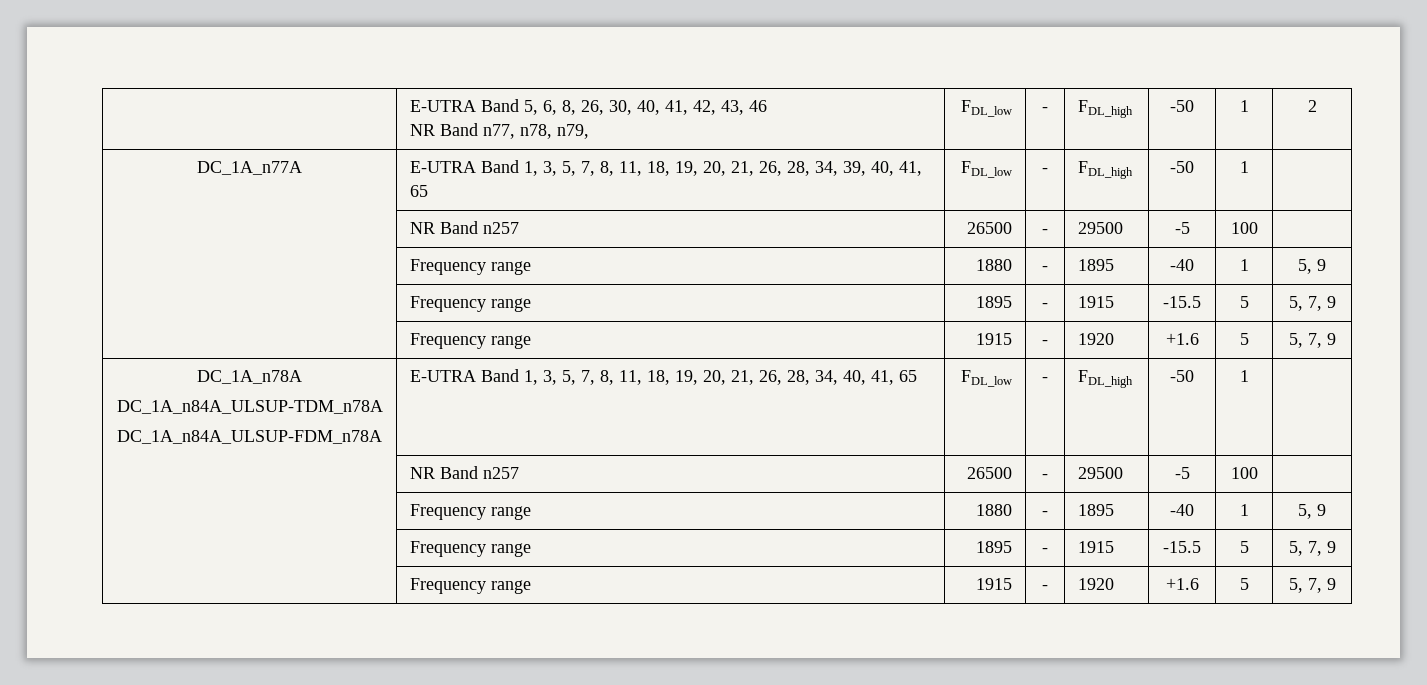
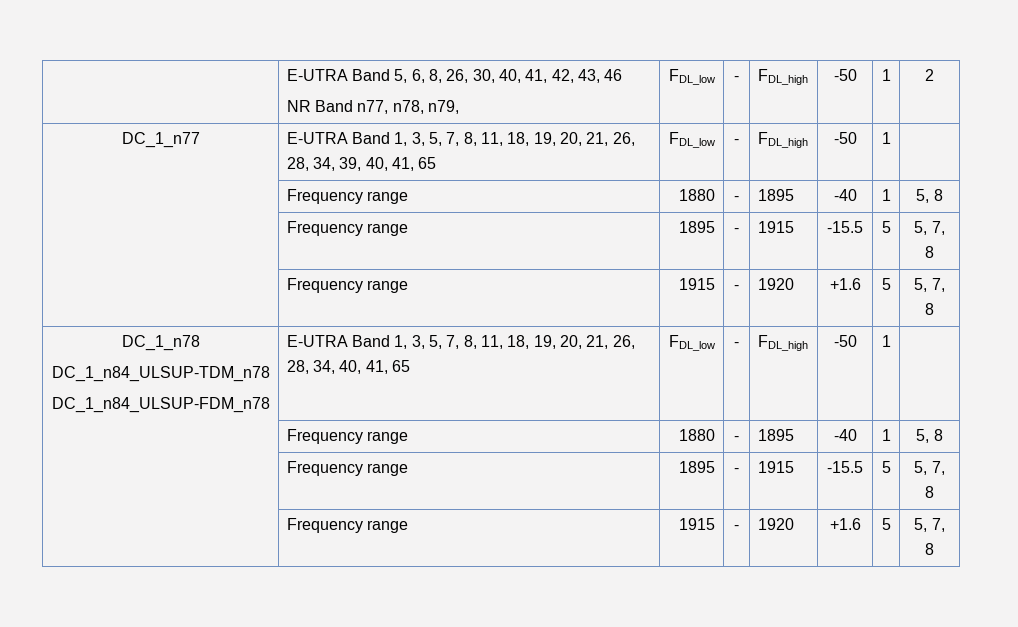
- DC_1A_n77A | E-UTRA Band 1, 3, 5, 7, 8, 11, 18, 19, 20, 21, 26, 28, 34, 39, 40, 41, 65 | FDL_low | - | FDL_high | -50 | 1 |
- | NR Band n257 | 26500 | - | 29500 | -5 | 100 |
- | Frequency range | 1880 | - | 1895 | -40 | 1 | 5, 9
- | Frequency range | 1895 | - | 1915 | -15.5 | 5 | 5, 7, 9
- | Frequency range | 1915 | - | 1920 | +1.6 | 5 | 5, 7, 9
- DC_1A_n78A
- DC_1A_n84A_ULSUP-TDM_n78A
- DC_1A_n84A_ULSUP-FDM_n78A | E-UTRA Band 1, 3, 5, 7, 8, 11, 18, 19, 20, 21, 26, 28, 34, 40, 41, 65 | FDL_low | - | FDL_high | -50 | 1 |
- | NR Band n257 | 26500 | - | 29500 | -5 | 100 |
- | Frequency range | 1880 | - | 1895 | -40 | 1 | 5, 9
- | Frequency range | 1895 | - | 1915 | -15.5 | 5 | 5, 7, 9
- | Frequency range | 1915 | - | 1920 | +1.6 | 5 | 5, 7, 9
+ DC_1_n77 | E-UTRA Band 1, 3, 5, 7, 8, 11, 18, 19, 20, 21, 26, 28, 34, 39, 40, 41, 65 | FDL_low | - | FDL_high | -50 | 1 |
+ | Frequency range | 1880 | - | 1895 | -40 | 1 | 5, 8
+ | Frequency range | 1895 | - | 1915 | -15.5 | 5 | 5, 7, 8
+ | Frequency range | 1915 | - | 1920 | +1.6 | 5 | 5, 7, 8
+ DC_1_n78
+ DC_1_n84_ULSUP-TDM_n78
+ DC_1_n84_ULSUP-FDM_n78 | E-UTRA Band 1, 3, 5, 7, 8, 11, 18, 19, 20, 21, 26, 28, 34, 40, 41, 65 | FDL_low | - | FDL_high | -50 | 1 |
+ | Frequency range | 1880 | - | 1895 | -40 | 1 | 5, 8
+ | Frequency range | 1895 | - | 1915 | -15.5 | 5 | 5, 7, 8
+ | Frequency range | 1915 | - | 1920 | +1.6 | 5 | 5, 7, 8

